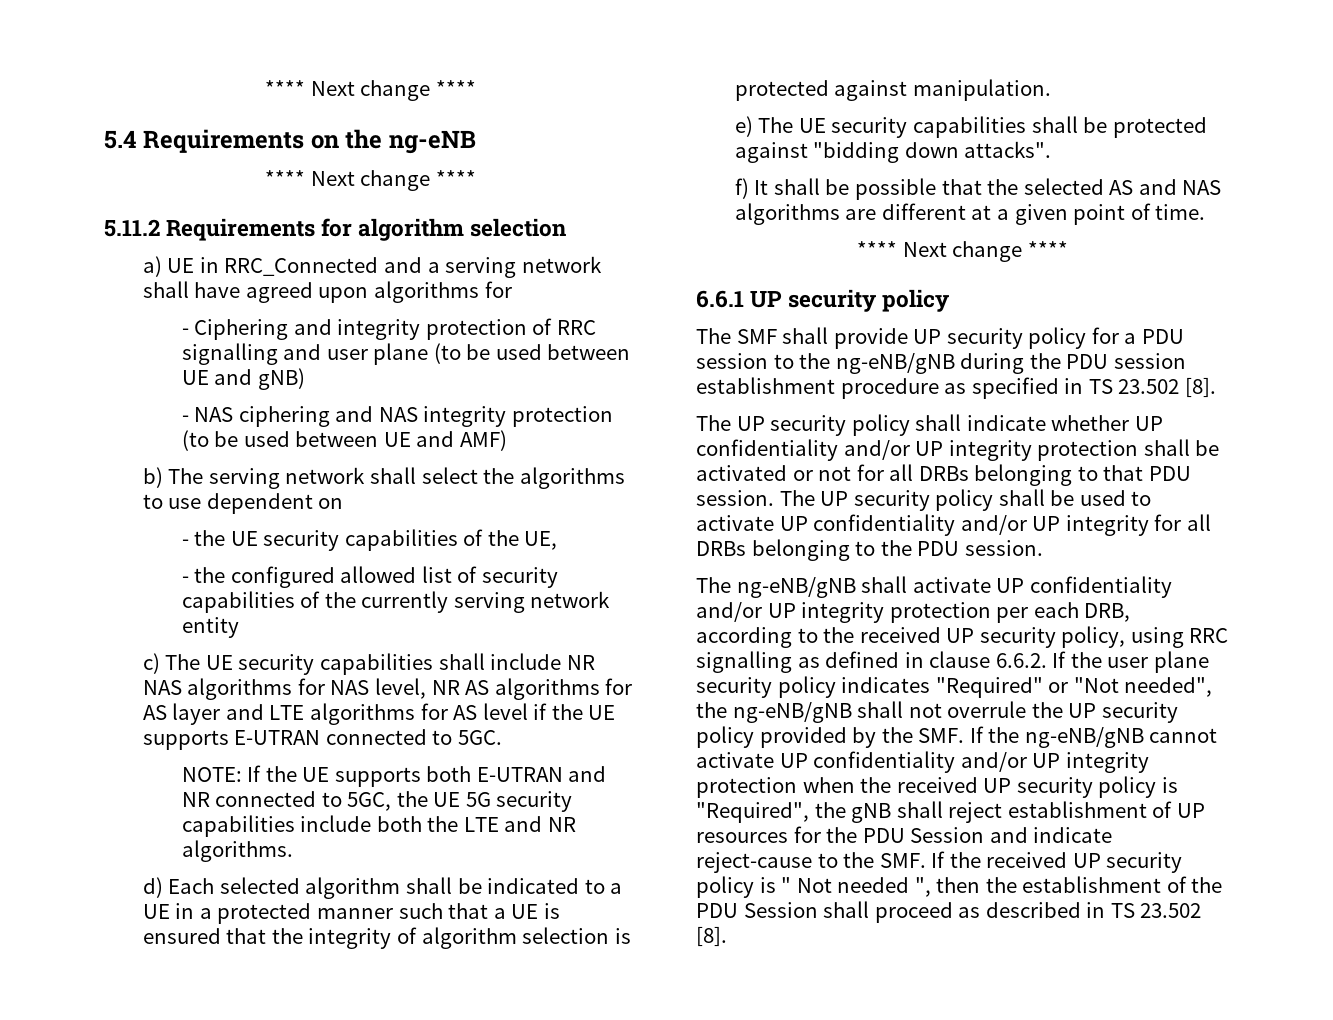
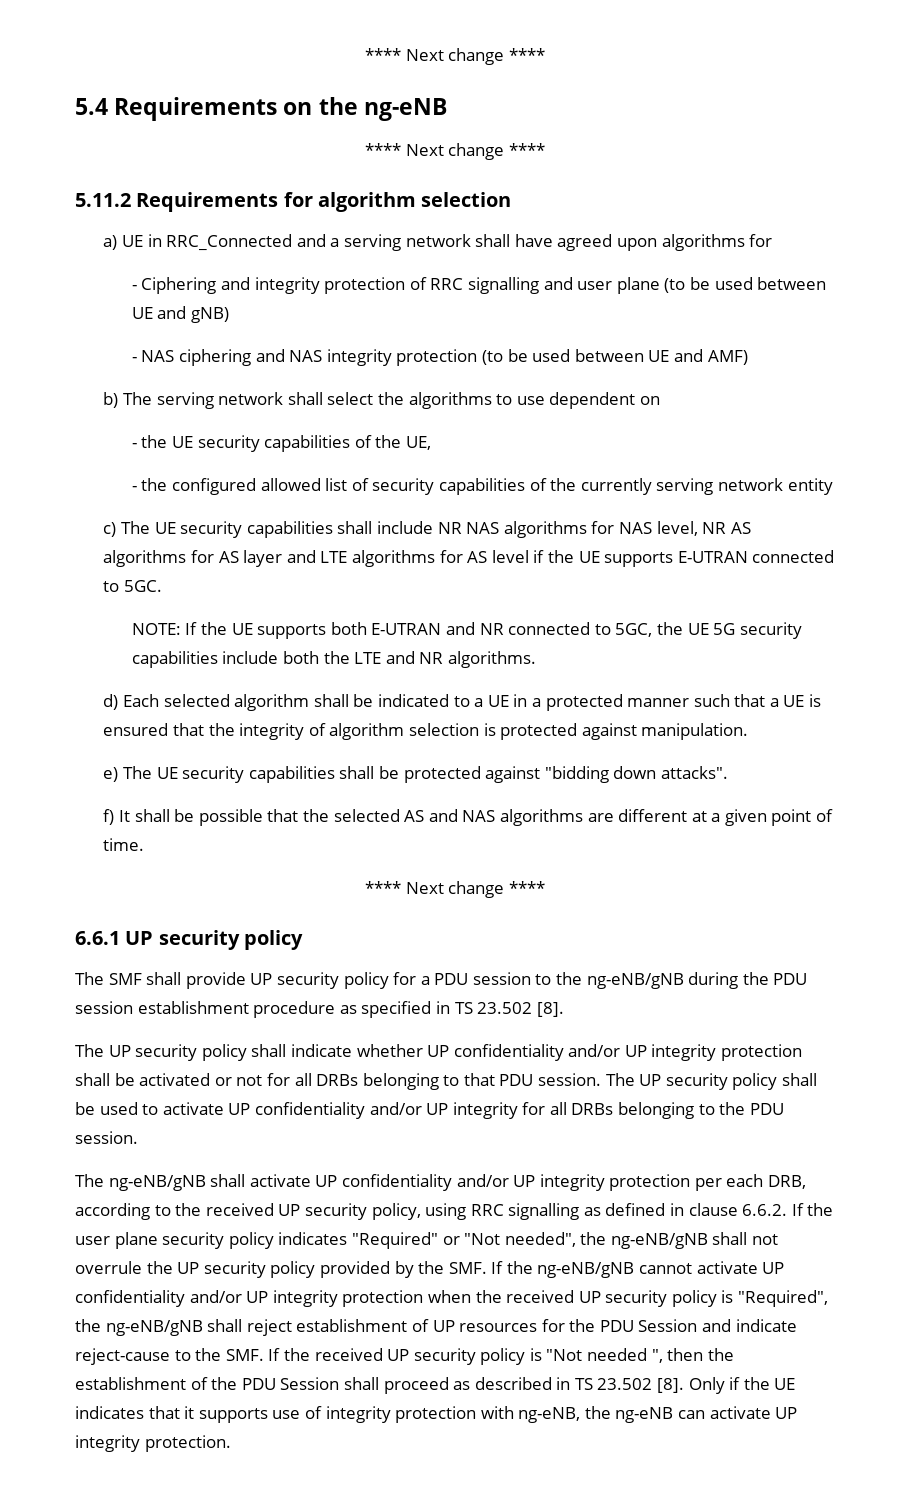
- The ng-eNB/gNB shall activate UP confidentiality and/or UP integrity protection per each DRB, according to the received UP security policy, using RRC signalling as defined in clause 6.6.2. If the user plane security policy indicates "Required" or "Not needed", the ng-eNB/gNB shall not overrule the UP security policy provided by the SMF. If the ng-eNB/gNB cannot activate UP confidentiality and/or UP integrity protection when the received UP security policy is "Required", the gNB shall reject establishment of UP resources for the PDU Session and indicate reject-cause to the SMF. If the received UP security policy is " Not needed ", then the establishment of the PDU Session shall proceed as described in TS 23.502 [8].
+ The ng-eNB/gNB shall activate UP confidentiality and/or UP integrity protection per each DRB, according to the received UP security policy, using RRC signalling as defined in clause 6.6.2. If the user plane security policy indicates "Required" or "Not needed", the ng-eNB/gNB shall not overrule the UP security policy provided by the SMF. If the ng-eNB/gNB cannot activate UP confidentiality and/or UP integrity protection when the received UP security policy is "Required", the ng-eNB/gNB shall reject establishment of UP resources for the PDU Session and indicate reject-cause to the SMF. If the received UP security policy is "Not needed ", then the establishment of the PDU Session shall proceed as described in TS 23.502 [8].
+ Only if the UE indicates that it supports use of integrity protection with ng-eNB, the ng-eNB can activate UP integrity protection.

